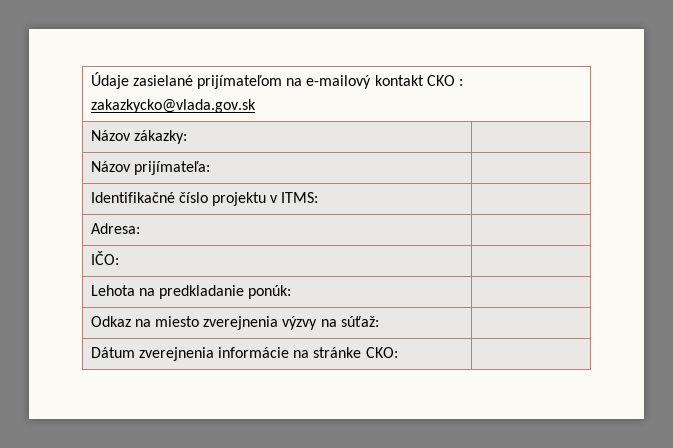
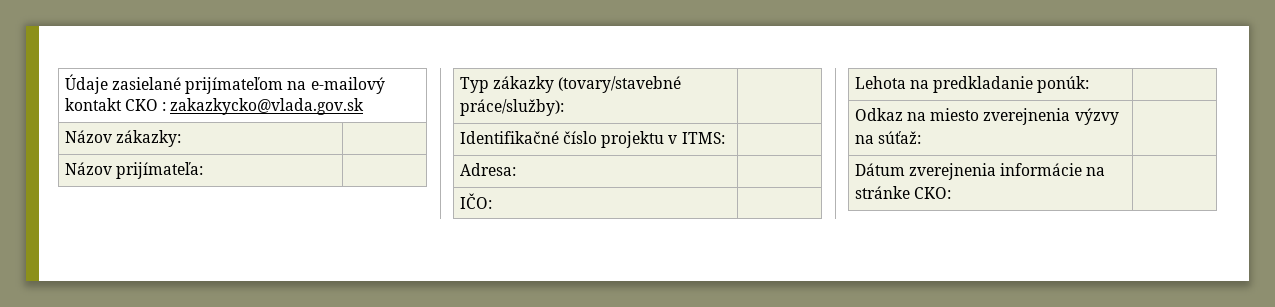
+ Typ zákazky (tovary/stavebné práce/služby): |

